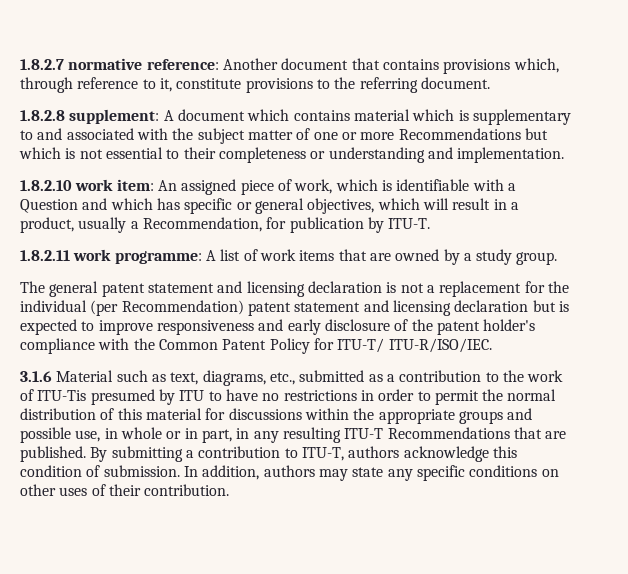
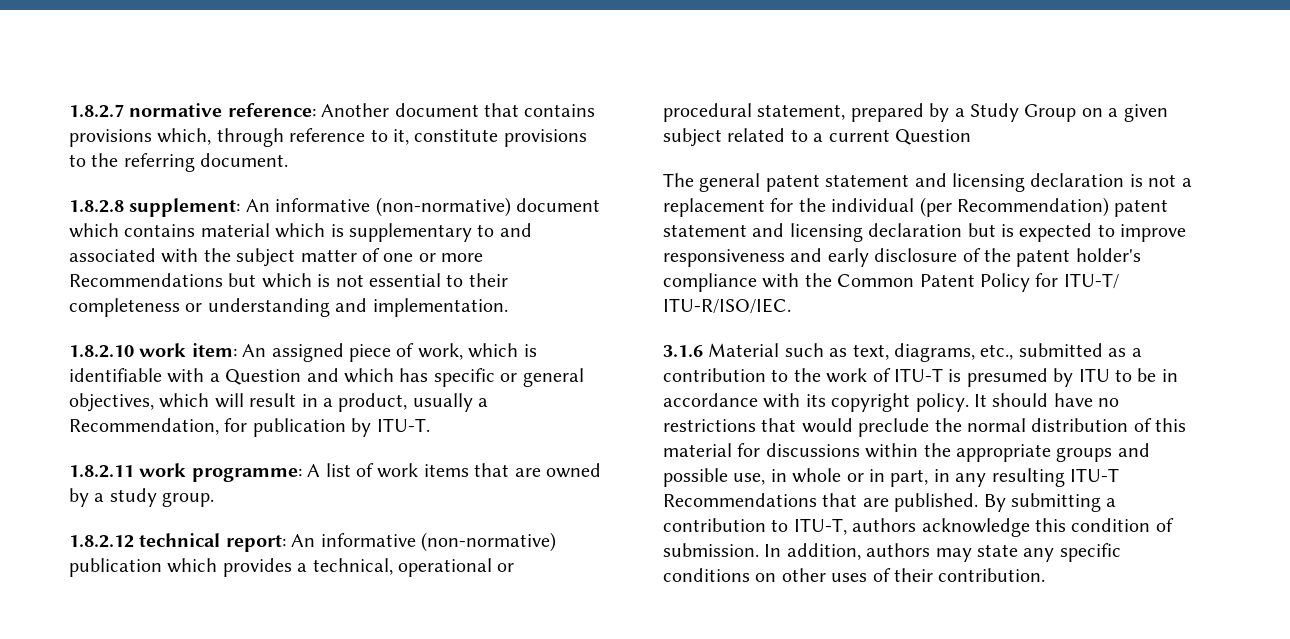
- 1.8.2.8 supplement: A document which contains material which is supplementary to and associated with the subject matter of one or more Recommendations but which is not essential to their completeness or understanding and implementation.
+ 1.8.2.8 supplement: An informative (non-normative) document which contains material which is supplementary to and associated with the subject matter of one or more Recommendations but which is not essential to their completeness or understanding and implementation.
+ 1.8.2.12 technical report: An informative (non-normative) publication which provides a technical, operational or procedural statement, prepared by a Study Group on a given subject related to a current Question
- 3.1.6 Material such as text, diagrams, etc., submitted as a contribution to the work of ITU-Tis presumed by ITU to have no restrictions in order to permit the normal distribution of this material for discussions within the appropriate groups and possible use, in whole or in part, in any resulting ITU-T Recommendations that are published.
+ 3.1.6 Material such as text, diagrams, etc., submitted as a contribution to the work of ITU-T is presumed by ITU to be in accordance with its copyright policy. It should have no restrictions that would preclude the normal distribution of this material for discussions within the appropriate groups and possible use, in whole or in part, in any resulting ITU-T Recommendations that are published.

